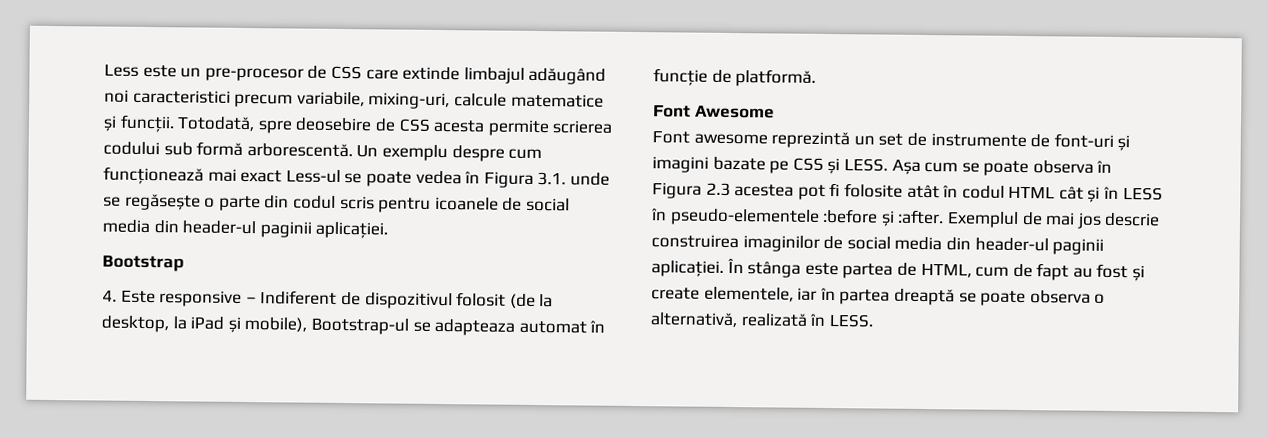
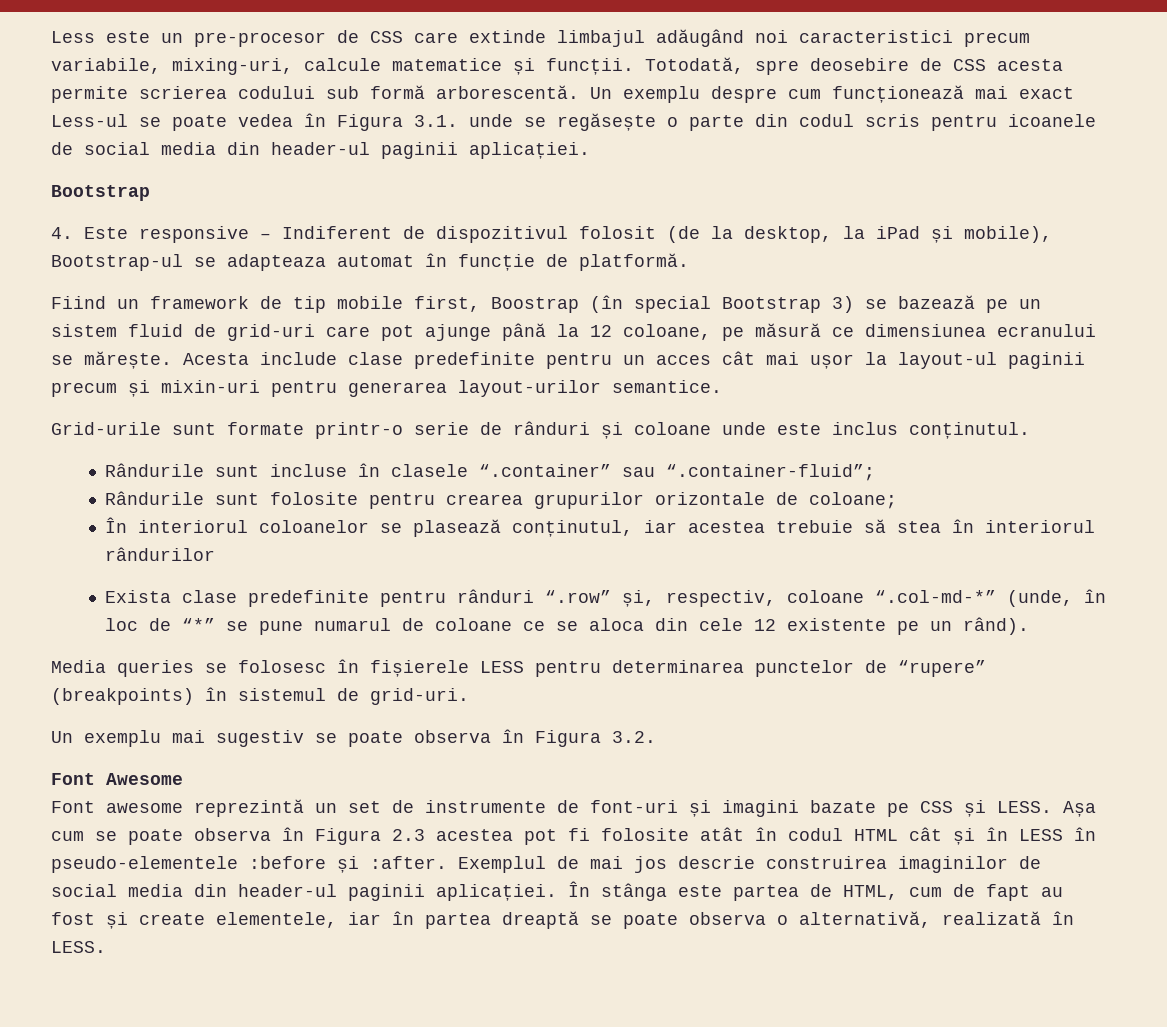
+ Fiind un framework de tip mobile first, Boostrap (în special Bootstrap 3) se bazează pe un sistem fluid de grid-uri care pot ajunge până la 12 coloane, pe măsură ce dimensiunea ecranului se mărește. Acesta include clase predefinite pentru un acces cât mai ușor la layout-ul paginii precum și mixin-uri pentru generarea layout-urilor semantice.
+ Grid-urile sunt formate printr-o serie de rânduri și coloane unde este inclus conținutul.
+ Rândurile sunt incluse în clasele “.container” sau “.container-fluid”;
+ Rândurile sunt folosite pentru crearea grupurilor orizontale de coloane;
+ În interiorul coloanelor se plasează conținutul, iar acestea trebuie să stea în interiorul rândurilor
+ Exista clase predefinite pentru rânduri “.row” și, respectiv, coloane “.col-md-*” (unde, în loc de “*” se pune numarul de coloane ce se aloca din cele 12 existente pe un rând).
+ Media queries se folosesc în fișierele LESS pentru determinarea punctelor de “rupere” (breakpoints) în sistemul de grid-uri.
+ Un exemplu mai sugestiv se poate observa în Figura 3.2.

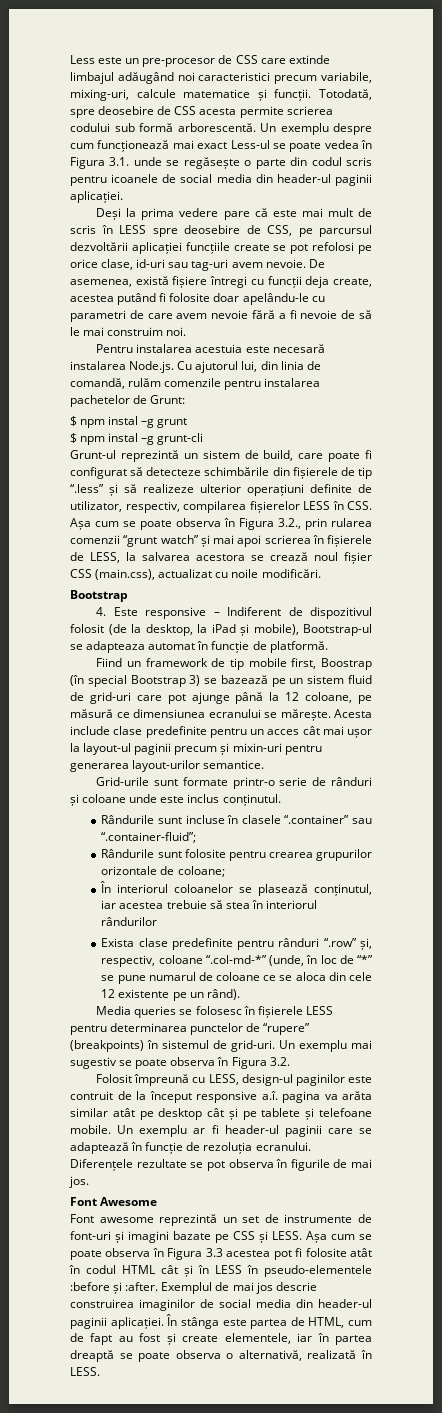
+ Deși la prima vedere pare că este mai mult de scris în LESS spre deosebire de CSS, pe parcursul dezvoltării aplicației funcțiile create se pot refolosi pe orice clase, id-uri sau tag-uri avem nevoie. De asemenea, există fișiere întregi cu funcții deja create, acestea putând fi folosite doar apelându-le cu parametri de care avem nevoie fără a fi nevoie de să le mai construim noi.
+ Pentru instalarea acestuia este necesară instalarea Node.js. Cu ajutorul lui, din linia de comandă, rulăm comenzile pentru instalarea pachetelor de Grunt:
+ $ npm instal –g grunt
+ $ npm instal –g grunt-cli
+ Grunt-ul reprezintă un sistem de build, care poate fi configurat să detecteze schimbările din fișierele de tip “.less” și să realizeze ulterior operațiuni definite de utilizator, respectiv, compilarea fișierelor LESS în CSS. Așa cum se poate observa în Figura 3.2., prin rularea comenzii “grunt watch” și mai apoi scrierea în fișierele de LESS, la salvarea acestora se crează noul fișier CSS (main.css), actualizat cu noile modificări.
- Media queries se folosesc în fișierele LESS pentru determinarea punctelor de “rupere” (breakpoints) în sistemul de grid-uri.
- Un exemplu mai sugestiv se poate observa în Figura 3.2.
+ Media queries se folosesc în fișierele LESS pentru determinarea punctelor de “rupere” (breakpoints) în sistemul de grid-uri. Un exemplu mai sugestiv se poate observa în Figura 3.2.
+ Folosit împreună cu LESS, design-ul paginilor este contruit de la început responsive a.î. pagina va arăta similar atât pe desktop cât și pe tablete și telefoane mobile. Un exemplu ar fi header-ul paginii care se adaptează în funcție de rezoluția ecranului. Diferențele rezultate se pot observa în figurile de mai jos.
- Așa cum se poate observa în Figura 2.3 acestea pot fi folosite atât în codul HTML cât și în LESS în pseudo-elementele :before și :after.
+ Așa cum se poate observa în Figura 3.3 acestea pot fi folosite atât în codul HTML cât și în LESS în pseudo-elementele :before și :after.

